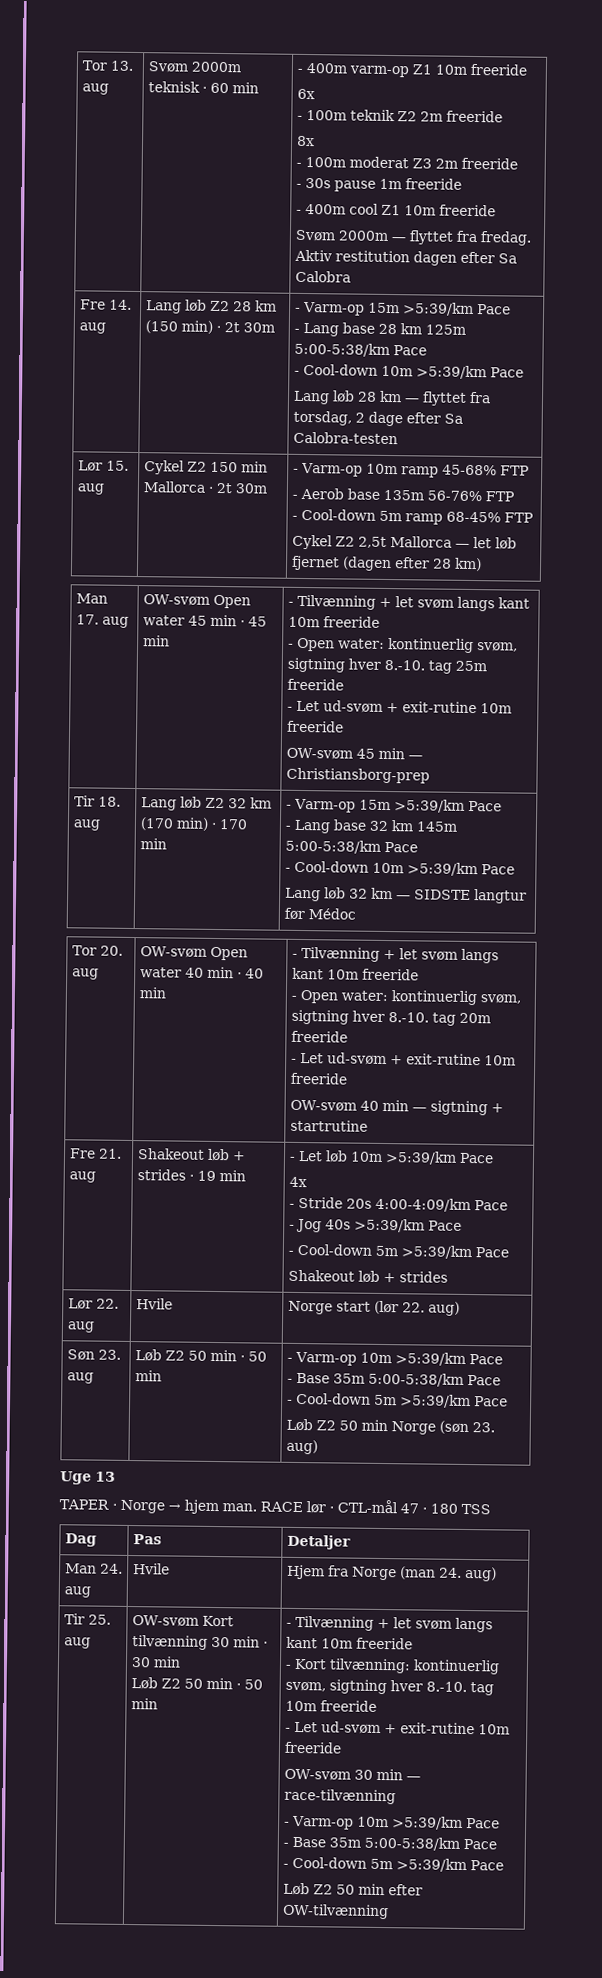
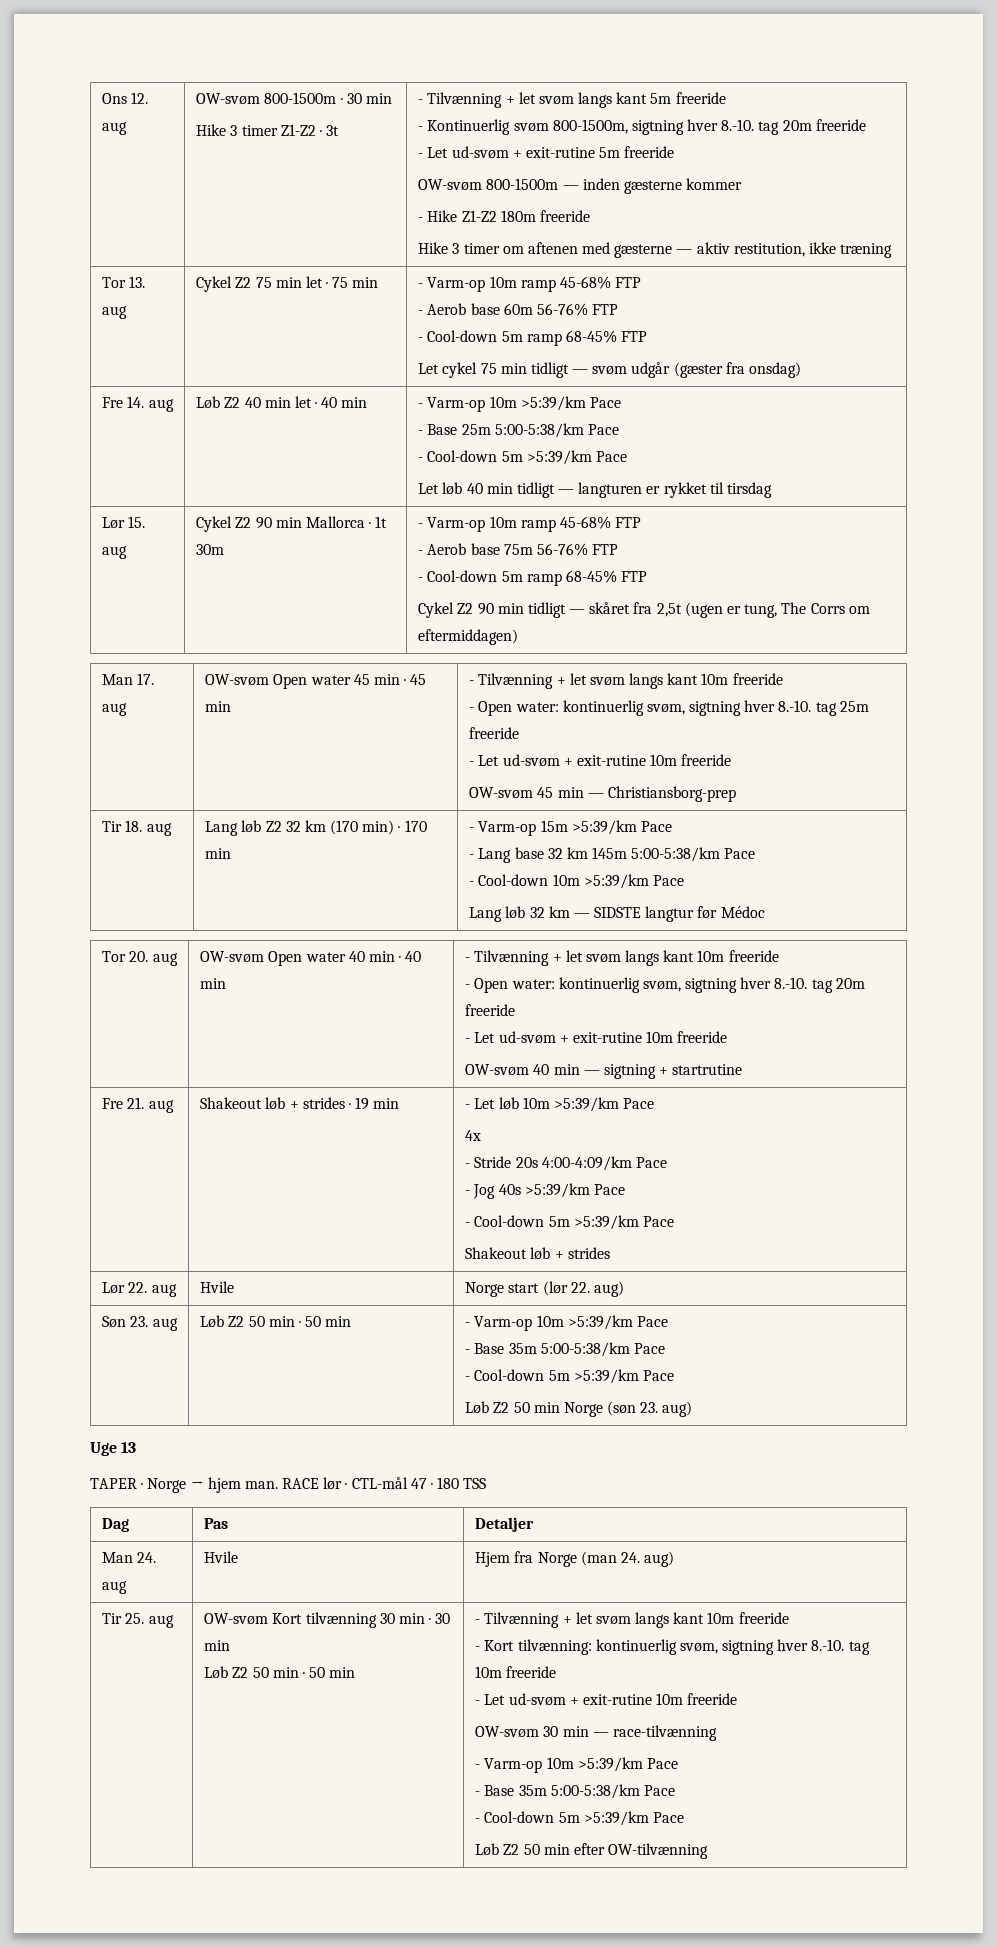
- Tor 13. aug | Svøm 2000m teknisk · 60 min | - 400m varm-op Z1 10m freeride
- 6x
- - 100m teknik Z2 2m freeride
- 8x
- - 100m moderat Z3 2m freeride
- - 30s pause 1m freeride
- - 400m cool Z1 10m freeride
- Svøm 2000m — flyttet fra fredag. Aktiv restitution dagen efter Sa Calobra
- Fre 14. aug | Lang løb Z2 28 km (150 min) · 2t 30m | - Varm-op 15m >5:39/km Pace
- - Lang base 28 km 125m 5:00-5:38/km Pace
- - Cool-down 10m >5:39/km Pace
- Lang løb 28 km — flyttet fra torsdag, 2 dage efter Sa Calobra-testen
+ Ons 12. aug | OW-svøm 800-1500m · 30 min
+ Hike 3 timer Z1-Z2 · 3t | - Tilvænning + let svøm langs kant 5m freeride
+ - Kontinuerlig svøm 800-1500m, sigtning hver 8.-10. tag 20m freeride
+ - Let ud-svøm + exit-rutine 5m freeride
+ OW-svøm 800-1500m — inden gæsterne kommer
+ - Hike Z1-Z2 180m freeride
+ Hike 3 timer om aftenen med gæsterne — aktiv restitution, ikke træning
+ Tor 13. aug | Cykel Z2 75 min let · 75 min | - Varm-op 10m ramp 45-68% FTP
+ - Aerob base 60m 56-76% FTP
+ - Cool-down 5m ramp 68-45% FTP
+ Let cykel 75 min tidligt — svøm udgår (gæster fra onsdag)
+ Fre 14. aug | Løb Z2 40 min let · 40 min | - Varm-op 10m >5:39/km Pace
+ - Base 25m 5:00-5:38/km Pace
+ - Cool-down 5m >5:39/km Pace
+ Let løb 40 min tidligt — langturen er rykket til tirsdag
- Cykel Z2 150 min Mallorca · 2t 30m
+ Cykel Z2 90 min Mallorca · 1t 30m
- - Aerob base 135m 56-76% FTP
+ - Aerob base 75m 56-76% FTP
- Cykel Z2 2,5t Mallorca — let løb fjernet (dagen efter 28 km)
+ Cykel Z2 90 min tidligt — skåret fra 2,5t (ugen er tung, The Corrs om eftermiddagen)

